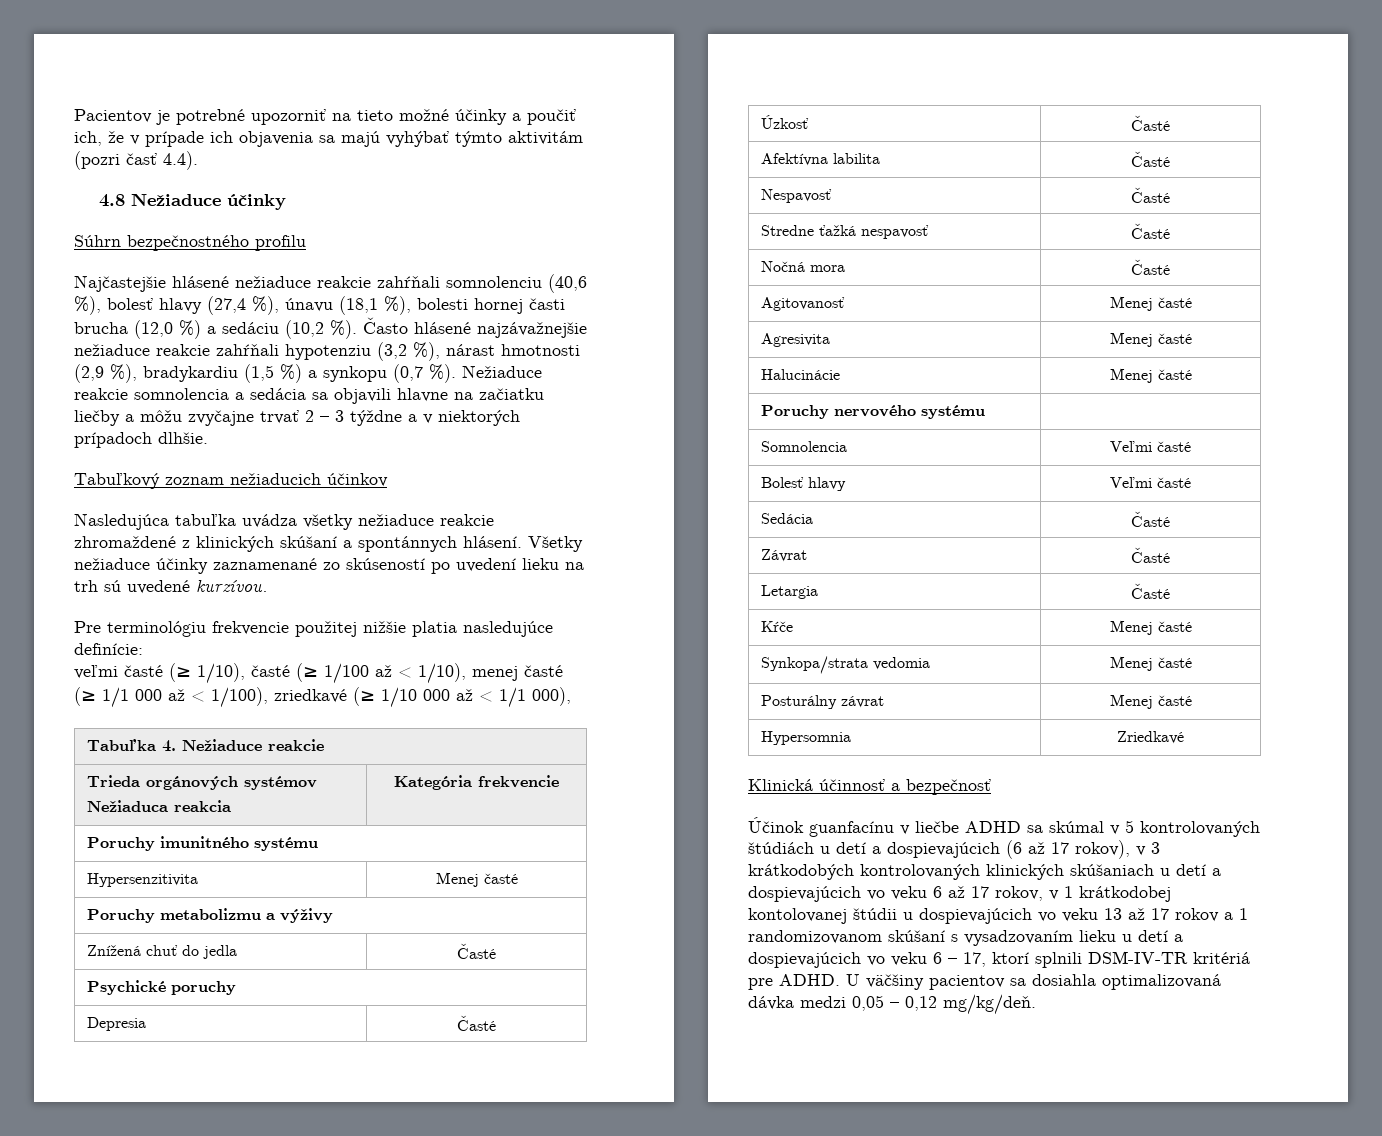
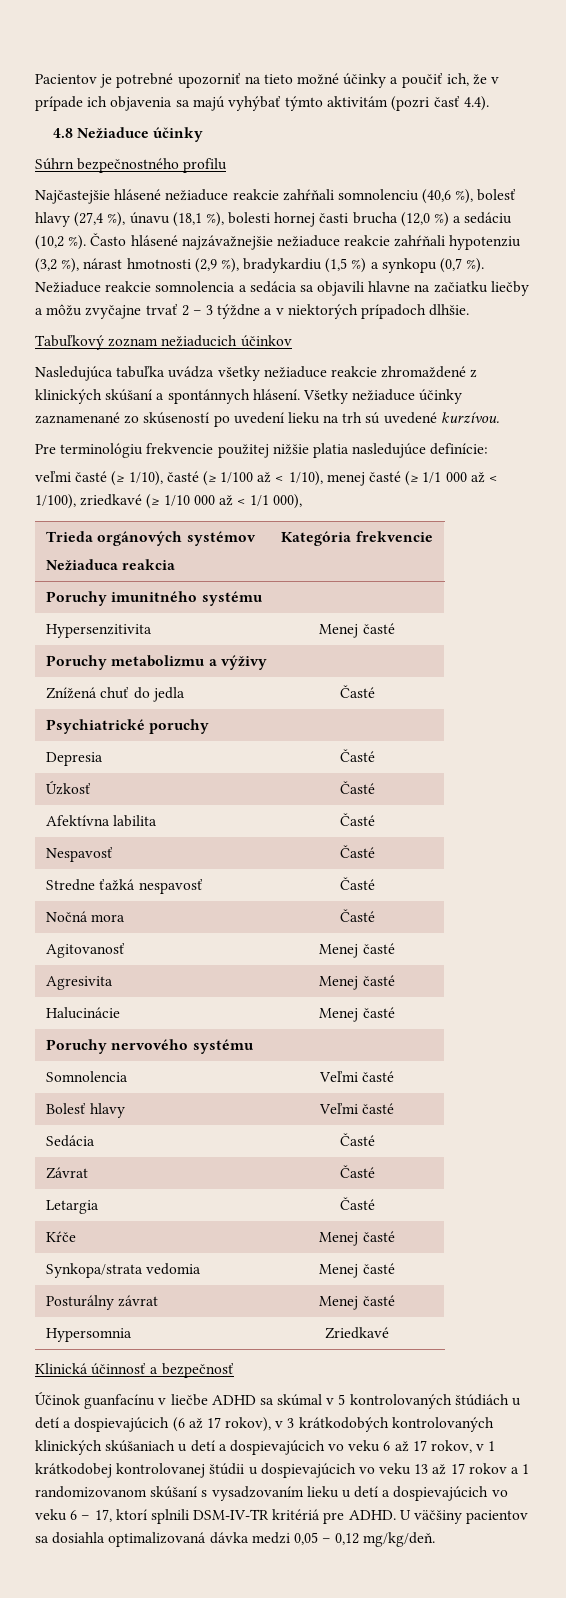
- Tabuľka 4. Nežiaduce reakcie
- Psychické poruchy
+ Psychiatrické poruchy
- Účinok guanfacínu v liečbe ADHD sa skúmal v 5 kontrolovaných štúdiách u detí a dospievajúcich (6 až 17 rokov), v 3 krátkodobých kontrolovaných klinických skúšaniach u detí a dospievajúcich vo veku 6 až 17 rokov, v 1 krátkodobej kontolovanej štúdii u dospievajúcich vo veku 13 až 17 rokov a 1 randomizovanom skúšaní s vysadzovaním lieku u detí a dospievajúcich vo veku 6 – 17, ktorí splnili DSM-IV-TR kritériá pre ADHD.
+ Účinok guanfacínu v liečbe ADHD sa skúmal v 5 kontrolovaných štúdiách u detí a dospievajúcich (6 až 17 rokov), v 3 krátkodobých kontrolovaných klinických skúšaniach u detí a dospievajúcich vo veku 6 až 17 rokov, v 1 krátkodobej kontrolovanej štúdii u dospievajúcich vo veku 13 až 17 rokov a 1 randomizovanom skúšaní s vysadzovaním lieku u detí a dospievajúcich vo veku 6 – 17, ktorí splnili DSM-IV-TR kritériá pre ADHD.

